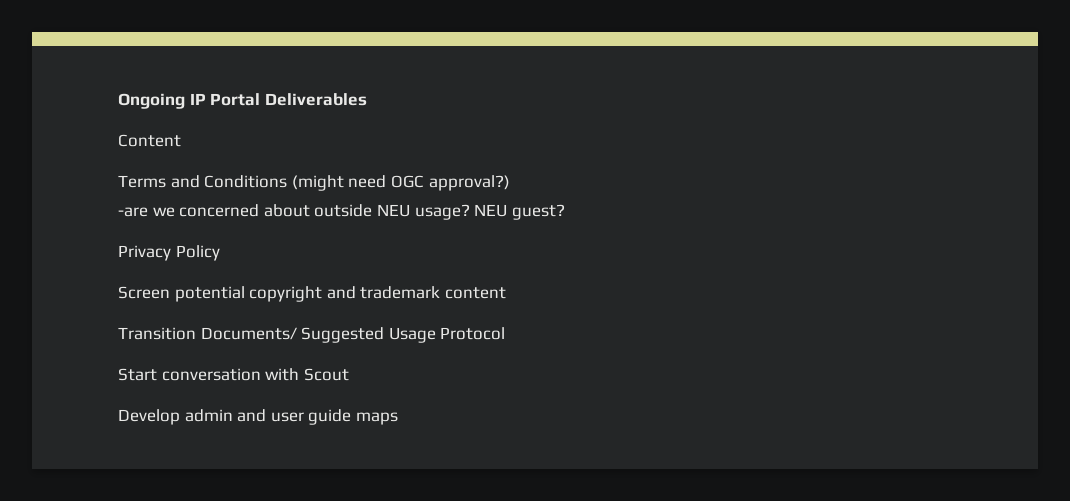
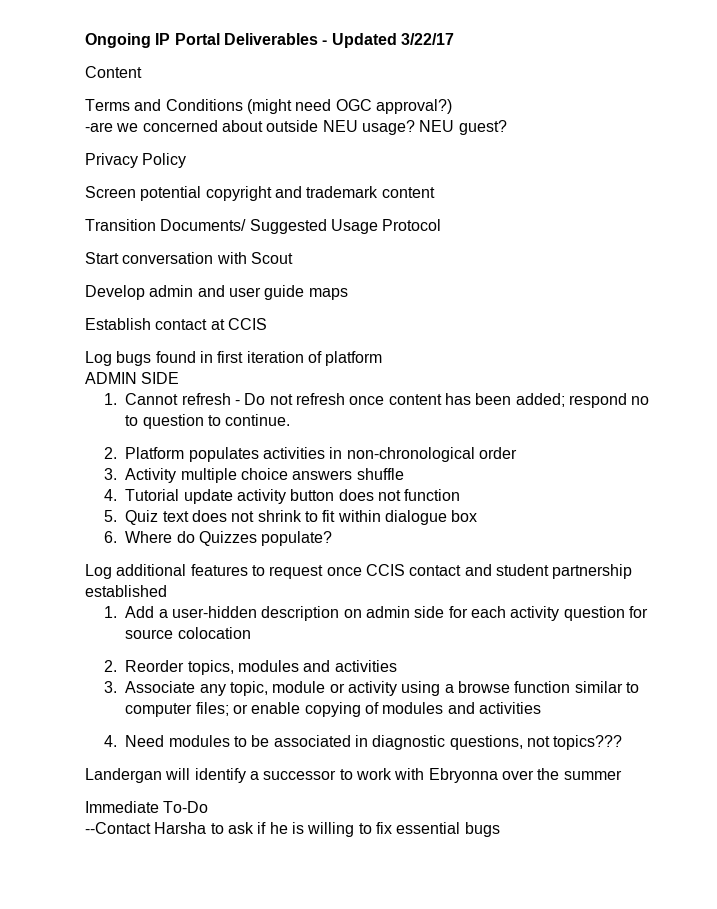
- Ongoing IP Portal Deliverables
+ Ongoing IP Portal Deliverables - Updated 3/22/17
+ Establish contact at CCIS
+ Log bugs found in first iteration of platform
+ ADMIN SIDE
+ 1. Cannot refresh - Do not refresh once content has been added; respond no to question to continue.
+ 2. Platform populates activities in non-chronological order
+ 3. Activity multiple choice answers shuffle
+ 4. Tutorial update activity button does not function
+ 5. Quiz text does not shrink to fit within dialogue box
+ 6. Where do Quizzes populate?
+ Log additional features to request once CCIS contact and student partnership established
+ 1. Add a user-hidden description on admin side for each activity question for source colocation
+ 2. Reorder topics, modules and activities
+ 3. Associate any topic, module or activity using a browse function similar to computer files; or enable copying of modules and activities
+ 4. Need modules to be associated in diagnostic questions, not topics???
+ Landergan will identify a successor to work with Ebryonna over the summer
+ Immediate To-Do
+ --Contact Harsha to ask if he is willing to fix essential bugs

